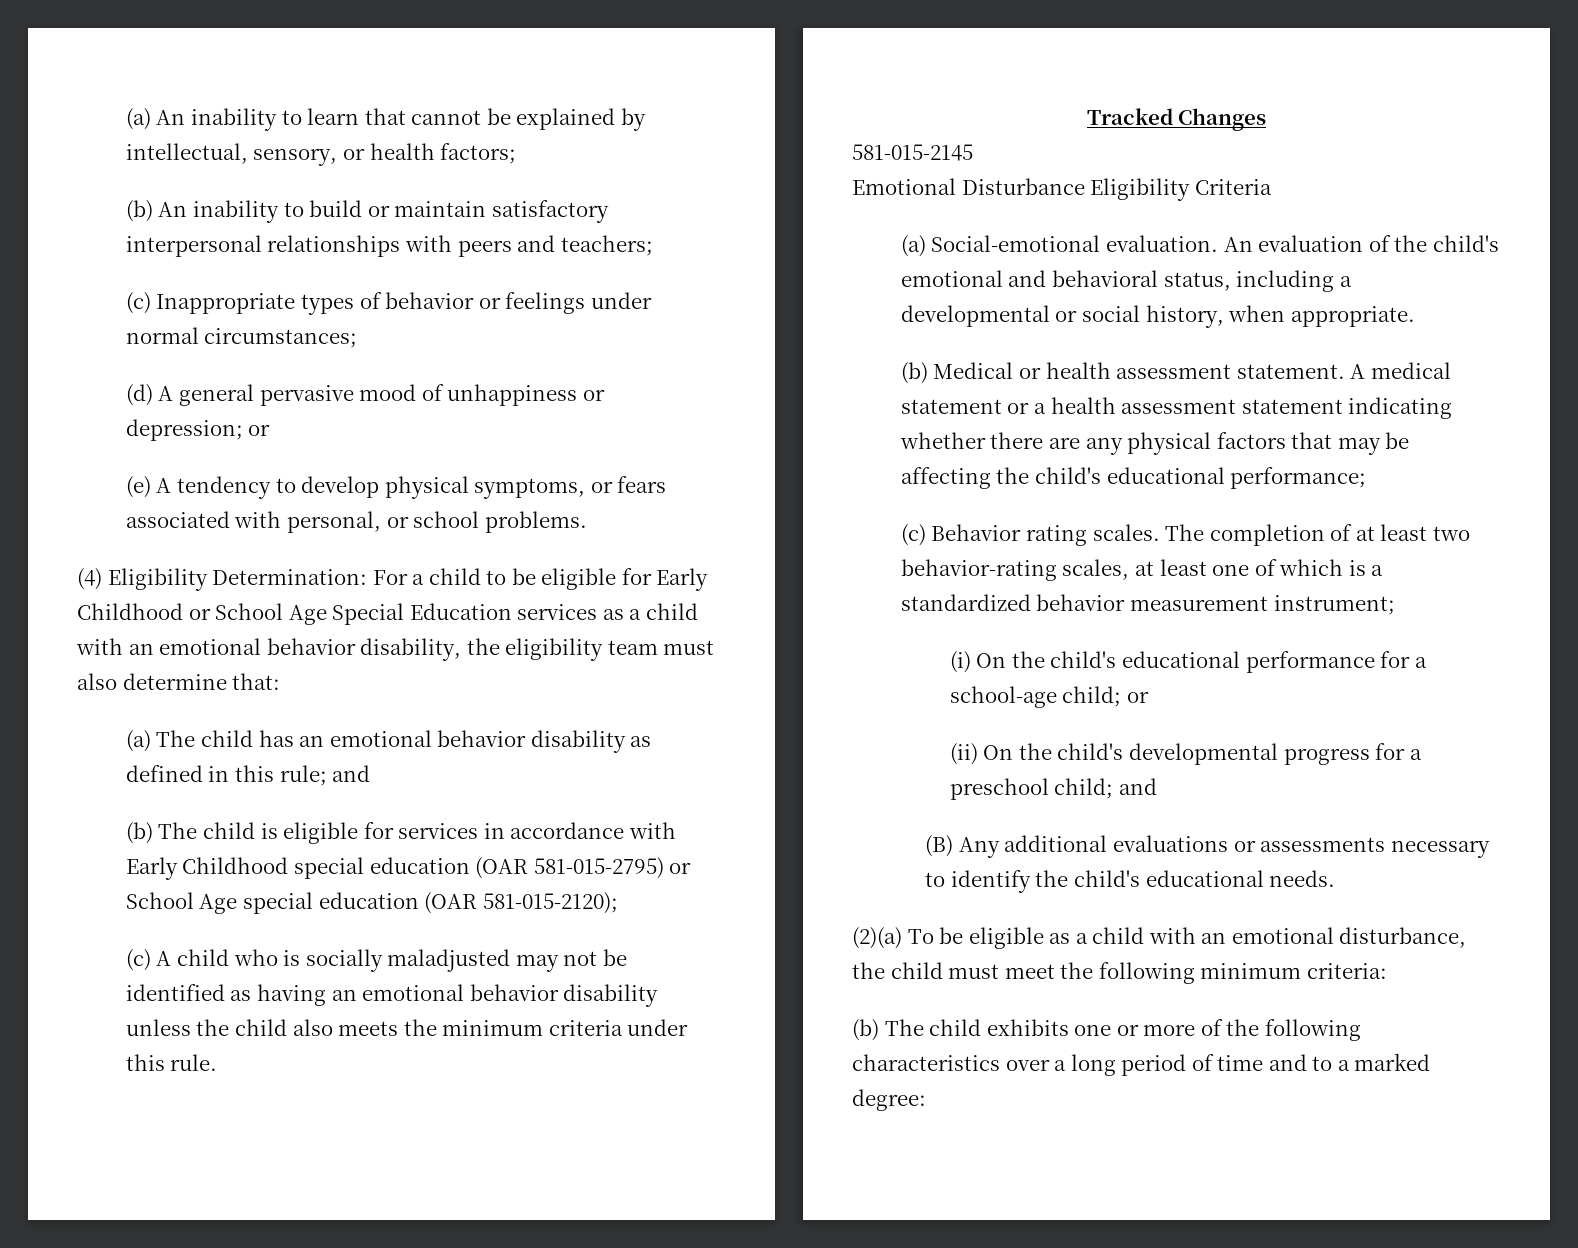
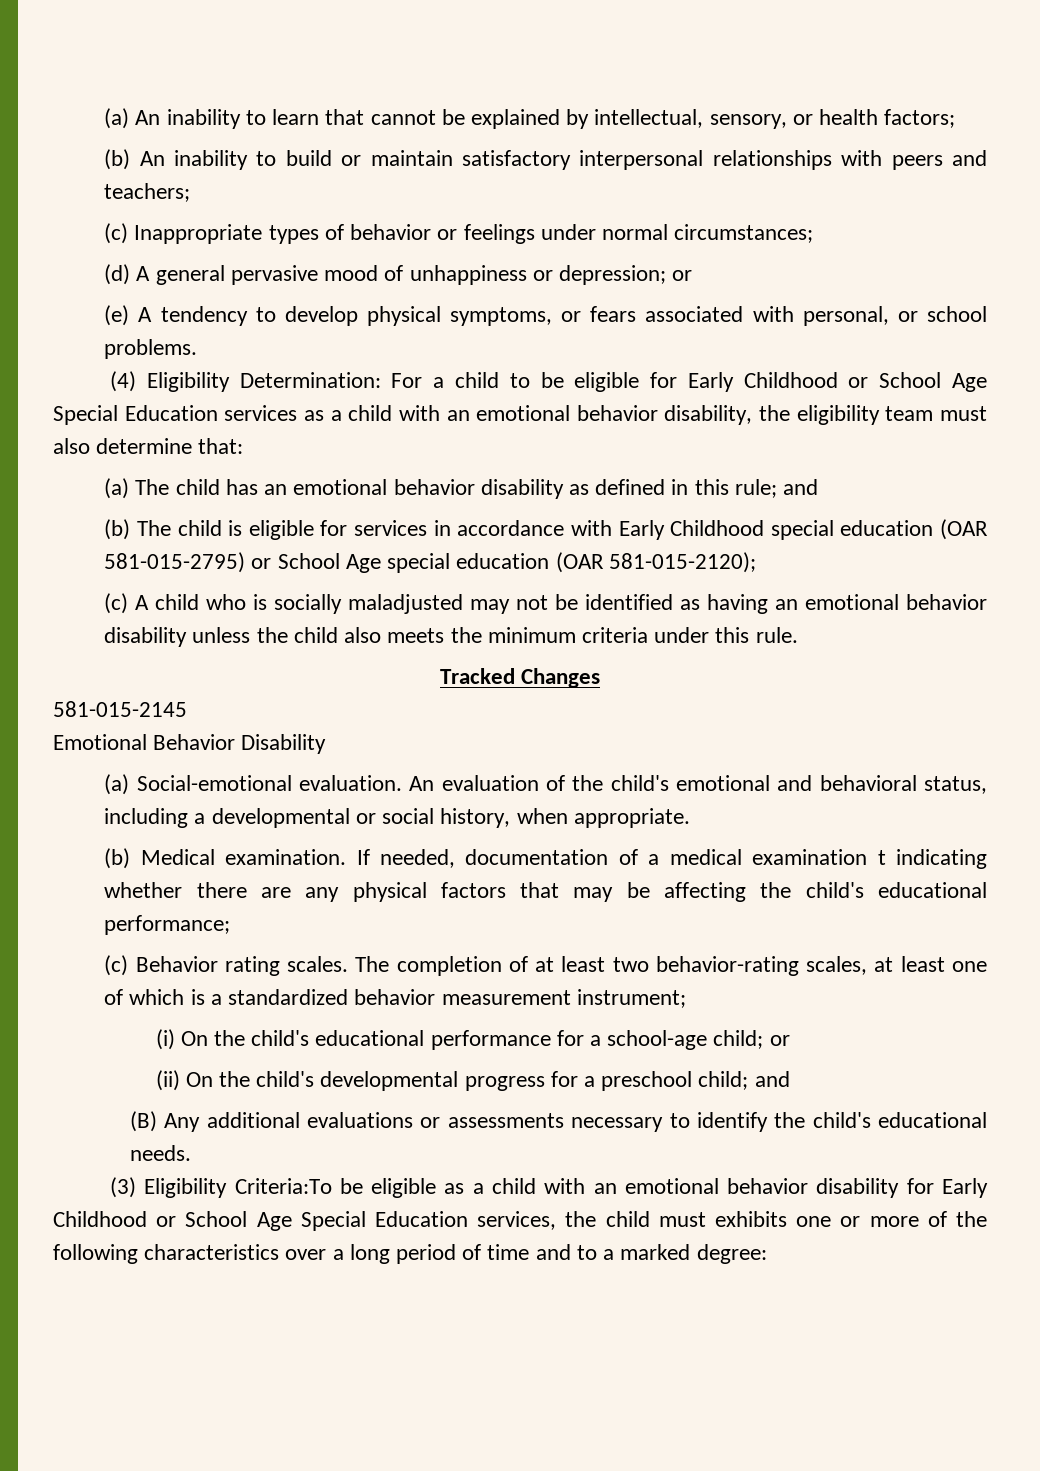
- Emotional Disturbance Eligibility Criteria
+ Emotional Behavior Disability
- (b) Medical or health assessment statement. A medical statement or a health assessment statement indicating whether there are any physical factors that may be affecting the child's educational performance;
+ (b) Medical examination. If needed, documentation of a medical examination t indicating whether there are any physical factors that may be affecting the child's educational performance;
- (2)(a) To be eligible as a child with an emotional disturbance, the child must meet the following minimum criteria:
- (b) The child exhibits one or more of the following characteristics over a long period of time and to a marked degree:
+ (3) Eligibility Criteria:To be eligible as a child with an emotional behavior disability for Early Childhood or School Age Special Education services, the child must exhibits one or more of the following characteristics over a long period of time and to a marked degree:

